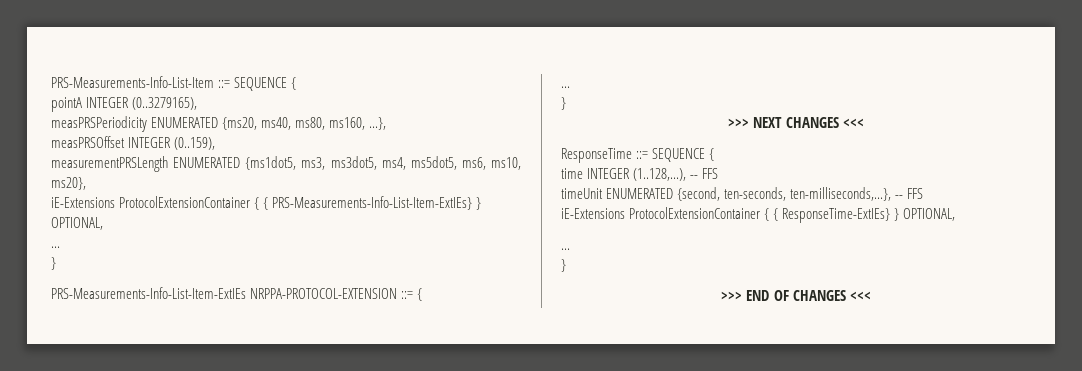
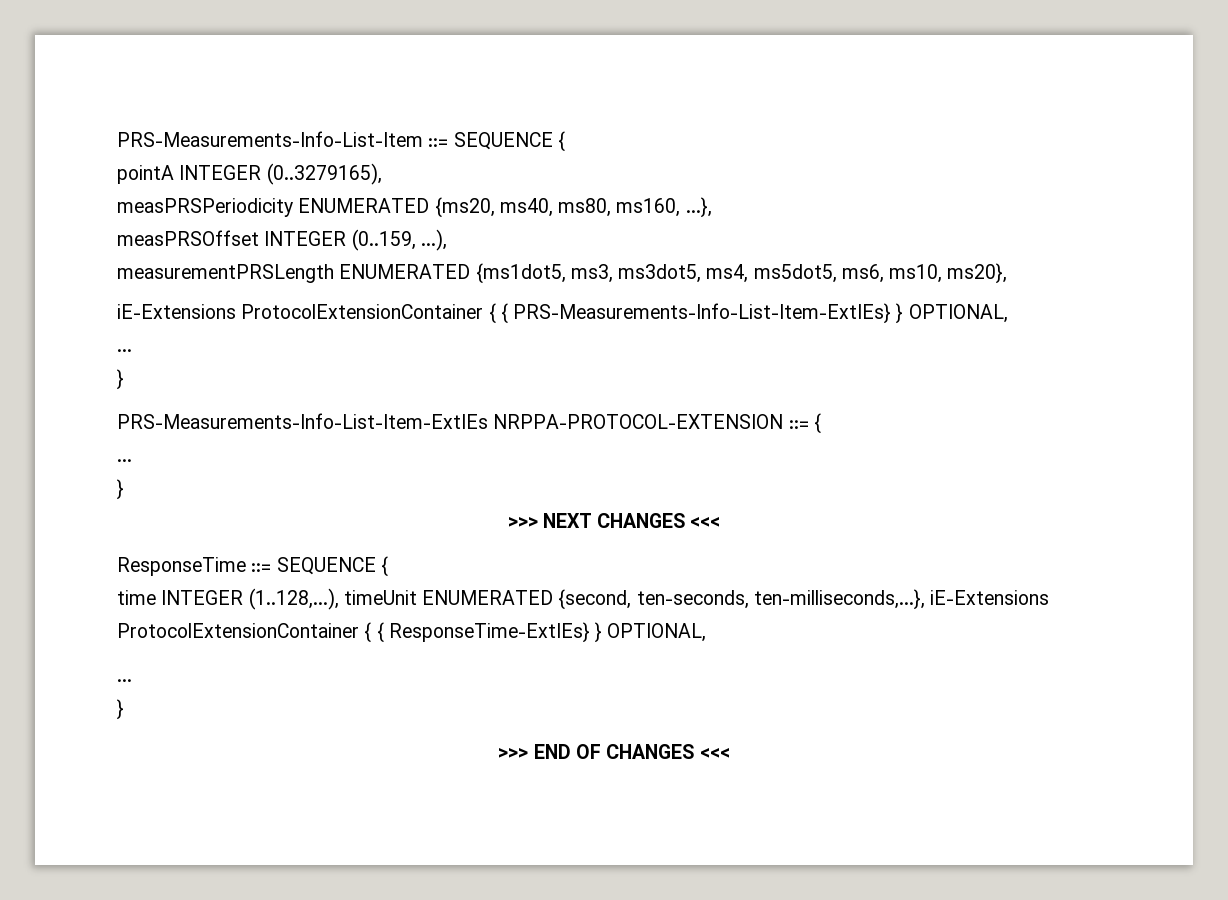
- measPRSOffset INTEGER (0..159),
+ measPRSOffset INTEGER (0..159, ...),
- time INTEGER (1..128,...), -- FFS
- timeUnit ENUMERATED {second, ten-seconds, ten-milliseconds,...}, -- FFS
- iE-Extensions ProtocolExtensionContainer { { ResponseTime-ExtIEs} } OPTIONAL,
+ time INTEGER (1..128,...), timeUnit ENUMERATED {second, ten-seconds, ten-milliseconds,...}, iE-Extensions ProtocolExtensionContainer { { ResponseTime-ExtIEs} } OPTIONAL,

